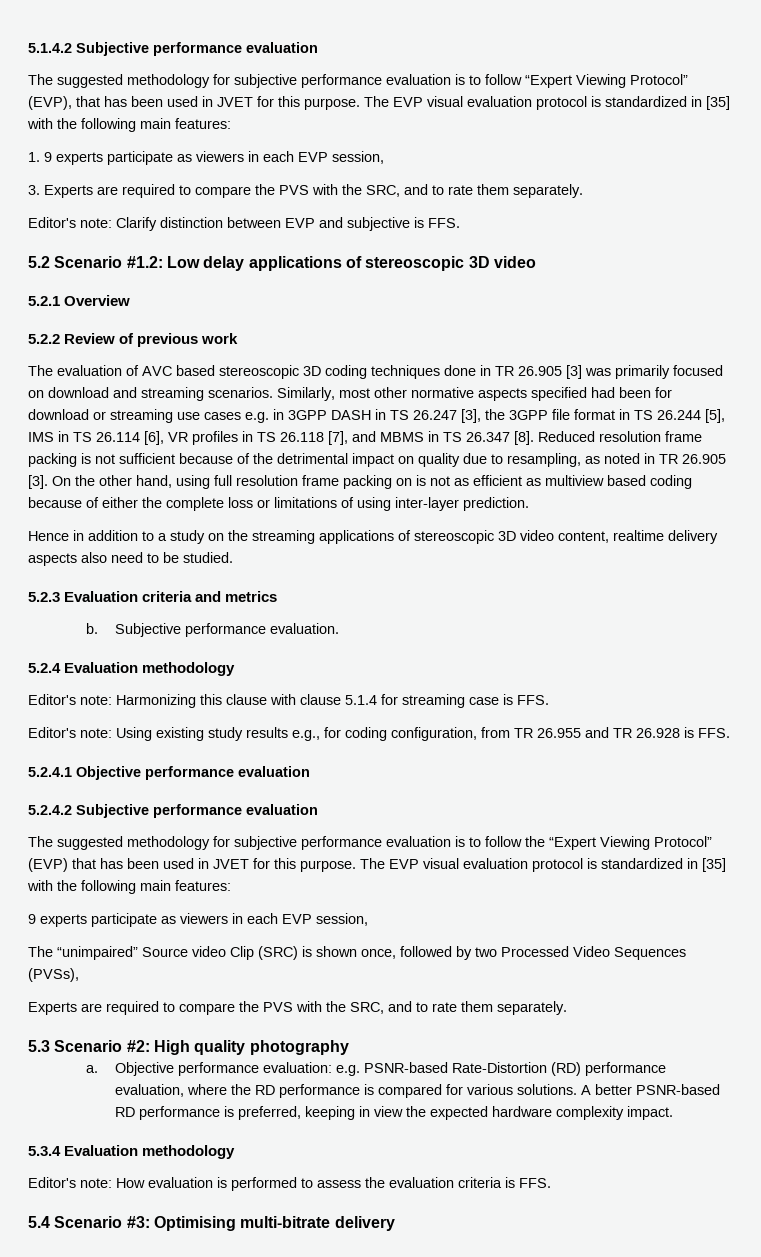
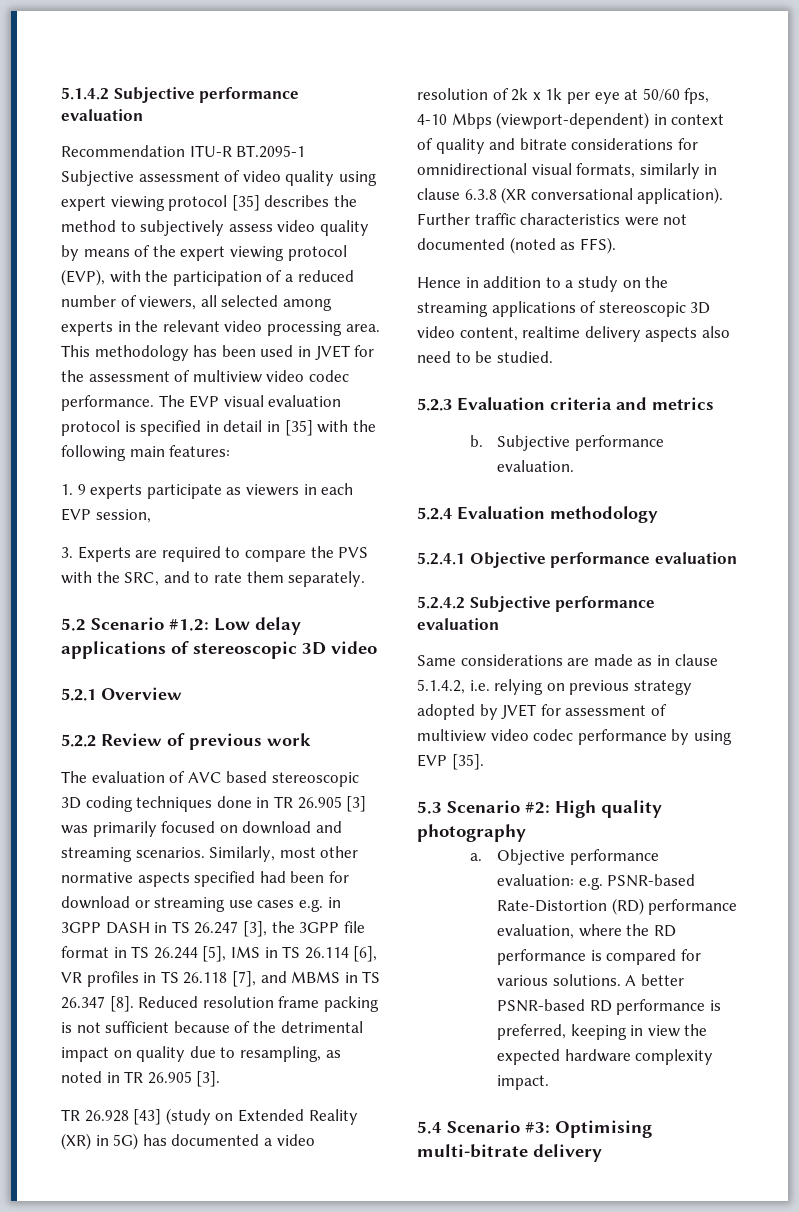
- The suggested methodology for subjective performance evaluation is to follow “Expert Viewing Protocol” (EVP), that has been used in JVET for this purpose. The EVP visual evaluation protocol is standardized in [35] with the following main features:
+ Recommendation ITU-R BT.2095-1 Subjective assessment of video quality using expert viewing protocol [35] describes the method to subjectively assess video quality by means of the expert viewing protocol (EVP), with the participation of a reduced number of viewers, all selected among experts in the relevant video processing area. This methodology has been used in JVET for the assessment of multiview video codec performance. The EVP visual evaluation protocol is specified in detail in [35] with the following main features:
- Editor's note: Clarify distinction between EVP and subjective is FFS.
- Reduced resolution frame packing is not sufficient because of the detrimental impact on quality due to resampling, as noted in TR 26.905 [3]. On the other hand, using full resolution frame packing on is not as efficient as multiview based coding because of either the complete loss or limitations of using inter-layer prediction.
+ Reduced resolution frame packing is not sufficient because of the detrimental impact on quality due to resampling, as noted in TR 26.905 [3].
+ TR 26.928 [43] (study on Extended Reality (XR) in 5G) has documented a video resolution of 2k x 1k per eye at 50/60 fps, 4-10 Mbps (viewport-dependent) in context of quality and bitrate considerations for omnidirectional visual formats, similarly in clause 6.3.8 (XR conversational application). Further traffic characteristics were not documented (noted as FFS).
- Editor's note: Harmonizing this clause with clause 5.1.4 for streaming case is FFS.
- Editor's note: Using existing study results e.g., for coding configuration, from TR 26.955 and TR 26.928 is FFS.
- The suggested methodology for subjective performance evaluation is to follow the “Expert Viewing Protocol” (EVP) that has been used in JVET for this purpose. The EVP visual evaluation protocol is standardized in [35] with the following main features:
- 9 experts participate as viewers in each EVP session,
- The “unimpaired” Source video Clip (SRC) is shown once, followed by two Processed Video Sequences (PVSs),
- Experts are required to compare the PVS with the SRC, and to rate them separately.
+ Same considerations are made as in clause 5.1.4.2, i.e. relying on previous strategy adopted by JVET for assessment of multiview video codec performance by using EVP [35].
- 5.3.4 Evaluation methodology
- Editor's note: How evaluation is performed to assess the evaluation criteria is FFS.

